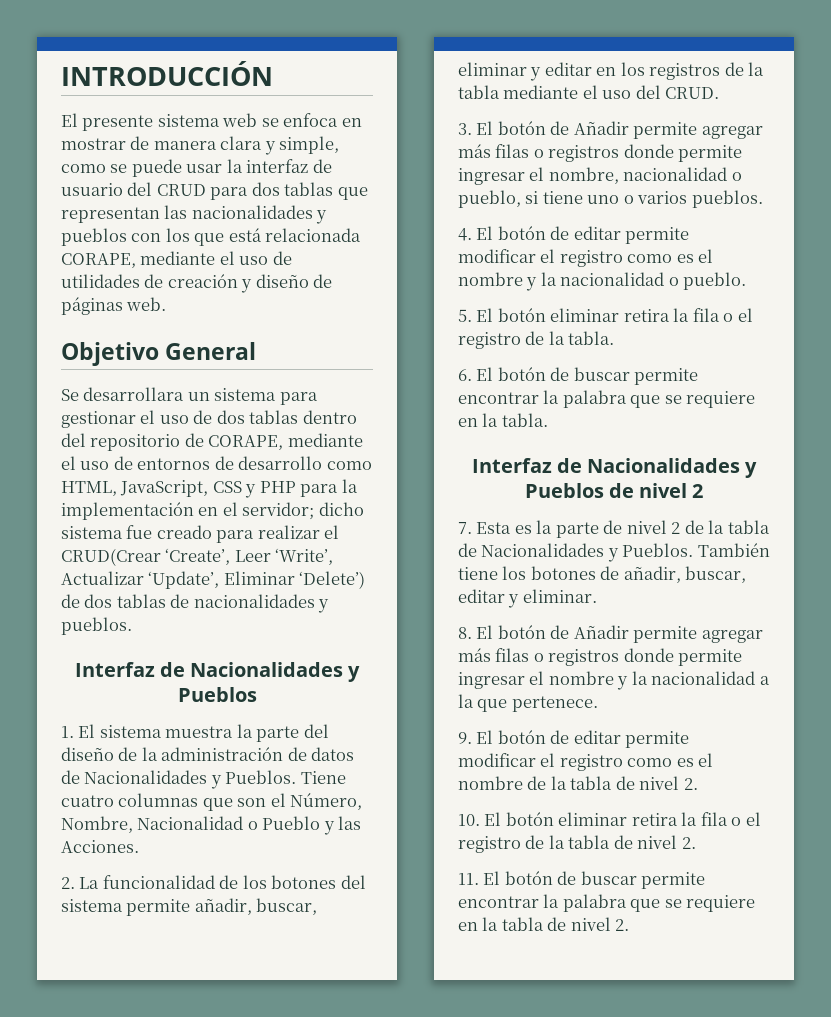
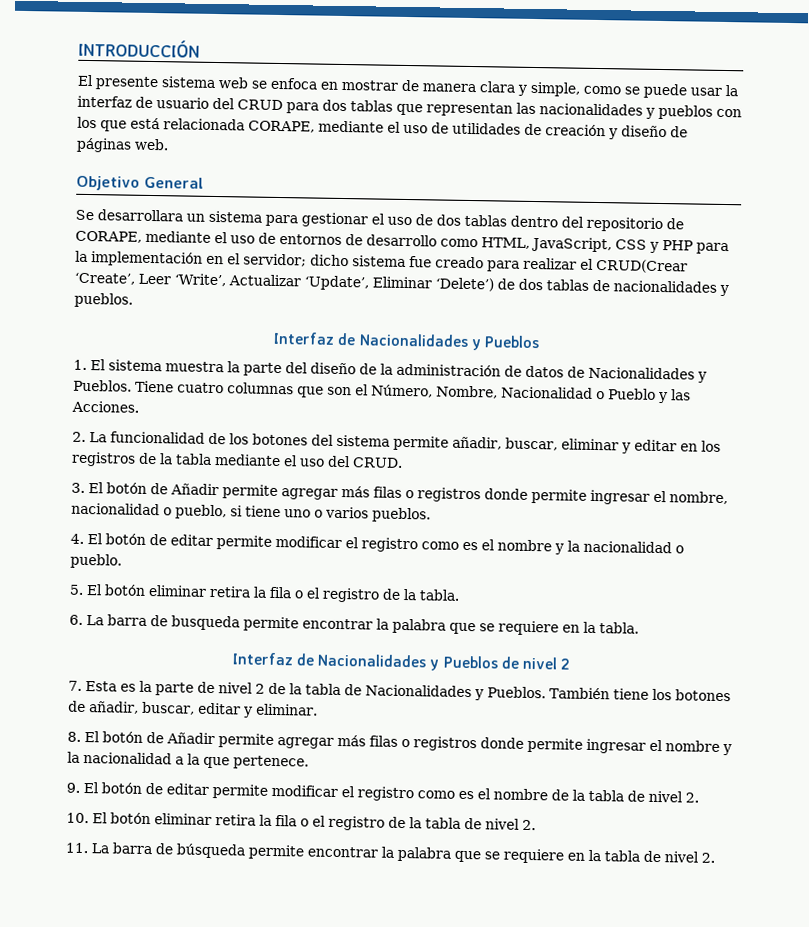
- 6. El botón de buscar permite encontrar la palabra que se requiere en la tabla.
+ 6. La barra de busqueda permite encontrar la palabra que se requiere en la tabla.
- 11. El botón de buscar permite encontrar la palabra que se requiere en la tabla de nivel 2.
+ 11. La barra de búsqueda permite encontrar la palabra que se requiere en la tabla de nivel 2.

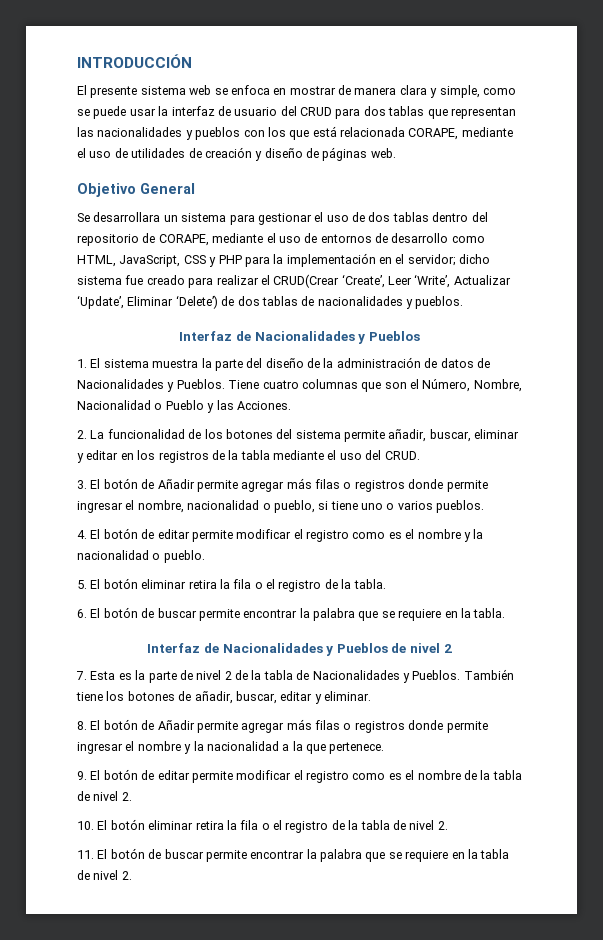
- 6. La barra de busqueda permite encontrar la palabra que se requiere en la tabla.
+ 6. El botón de buscar permite encontrar la palabra que se requiere en la tabla.
- 11. La barra de búsqueda permite encontrar la palabra que se requiere en la tabla de nivel 2.
+ 11. El botón de buscar permite encontrar la palabra que se requiere en la tabla de nivel 2.

